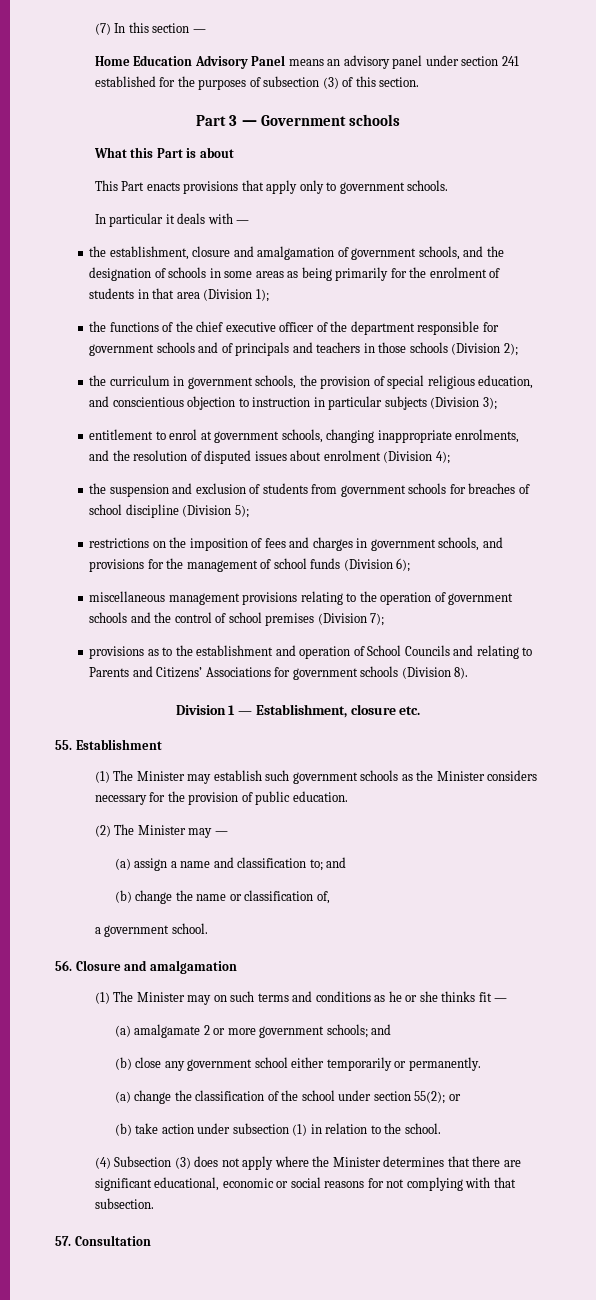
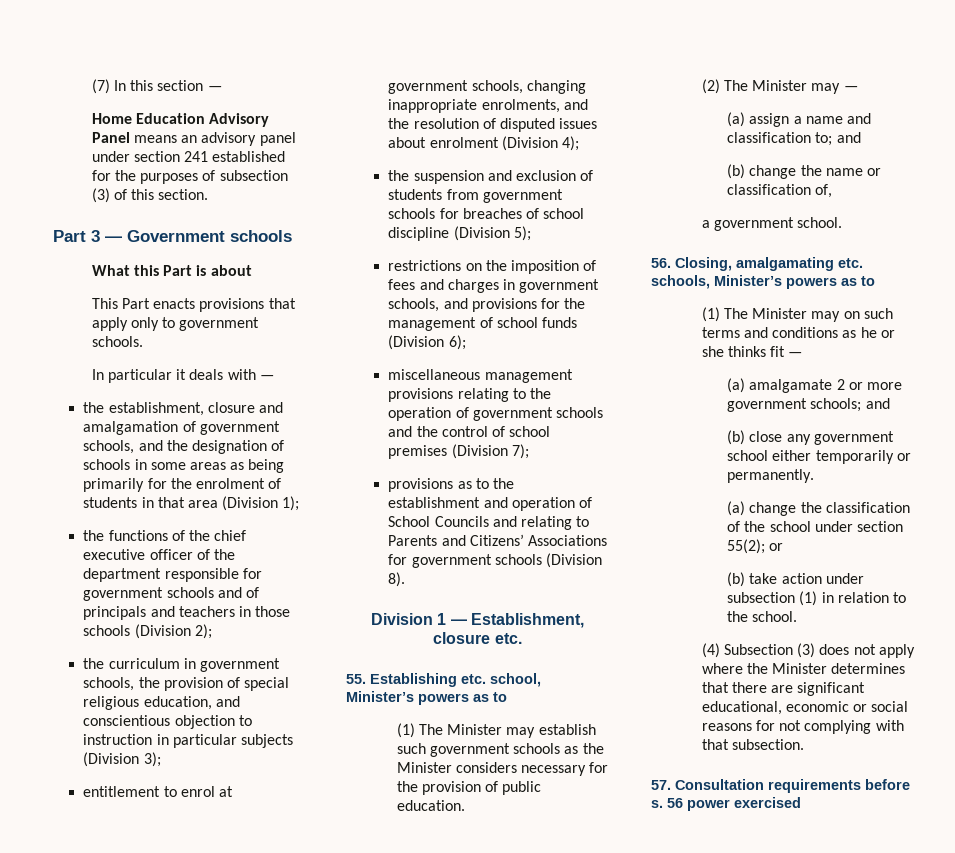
- 55. Establishment
+ 55. Establishing etc. school, Minister’s powers as to
- 56. Closure and amalgamation
+ 56. Closing, amalgamating etc. schools, Minister’s powers as to
- 57. Consultation
+ 57. Consultation requirements before s. 56 power exercised

